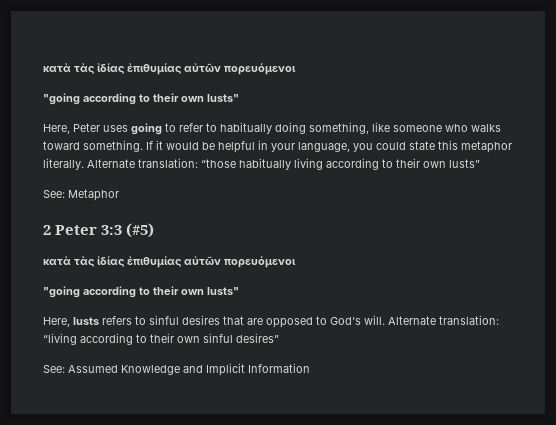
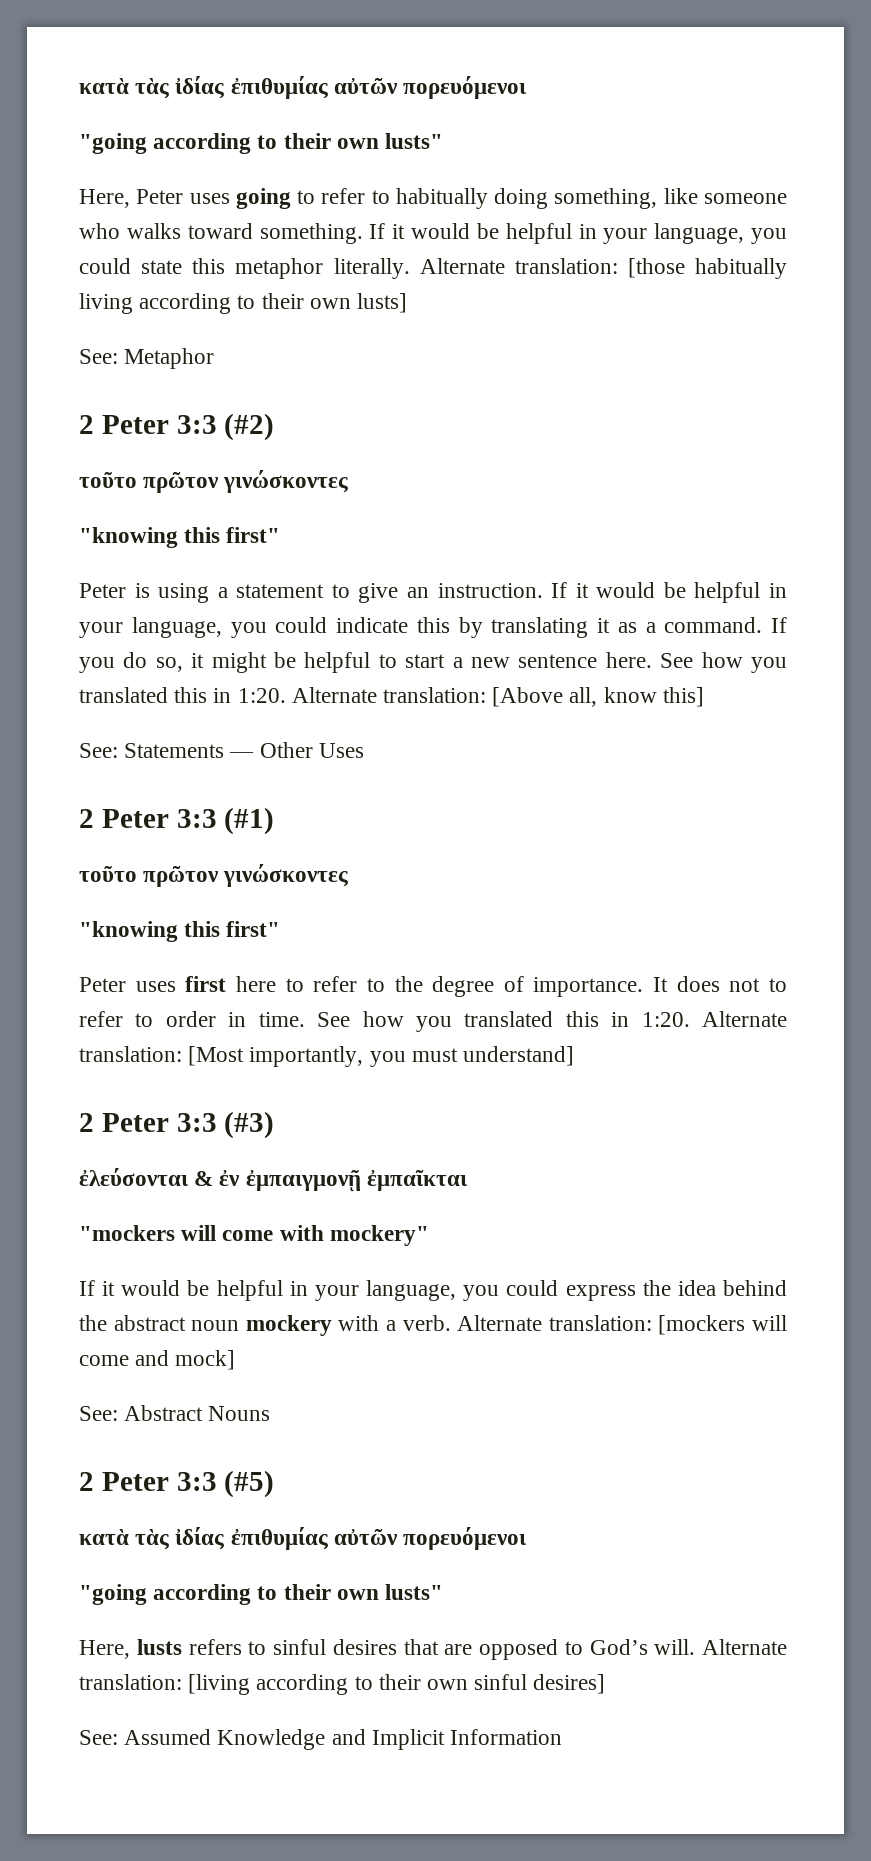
- Alternate translation: “those habitually living according to their own lusts”
+ Alternate translation: [those habitually living according to their own lusts]
+ 2 Peter 3:3 (#2)
+ τοῦτο πρῶτον γινώσκοντες
+ "knowing this first"
+ Peter is using a statement to give an instruction. If it would be helpful in your language, you could indicate this by translating it as a command. If you do so, it might be helpful to start a new sentence here. See how you translated this in 1:20. Alternate translation: [Above all, know this]
+ See: Statements — Other Uses
+ 2 Peter 3:3 (#1)
+ τοῦτο πρῶτον γινώσκοντες
+ "knowing this first"
+ Peter uses first here to refer to the degree of importance. It does not to refer to order in time. See how you translated this in 1:20. Alternate translation: [Most importantly, you must understand]
+ 2 Peter 3:3 (#3)
+ ἐλεύσονται & ἐν ἐμπαιγμονῇ ἐμπαῖκται
+ "mockers will come with mockery"
+ If it would be helpful in your language, you could express the idea behind the abstract noun mockery with a verb. Alternate translation: [mockers will come and mock]
+ See: Abstract Nouns
- Alternate translation: “living according to their own sinful desires”
+ Alternate translation: [living according to their own sinful desires]

